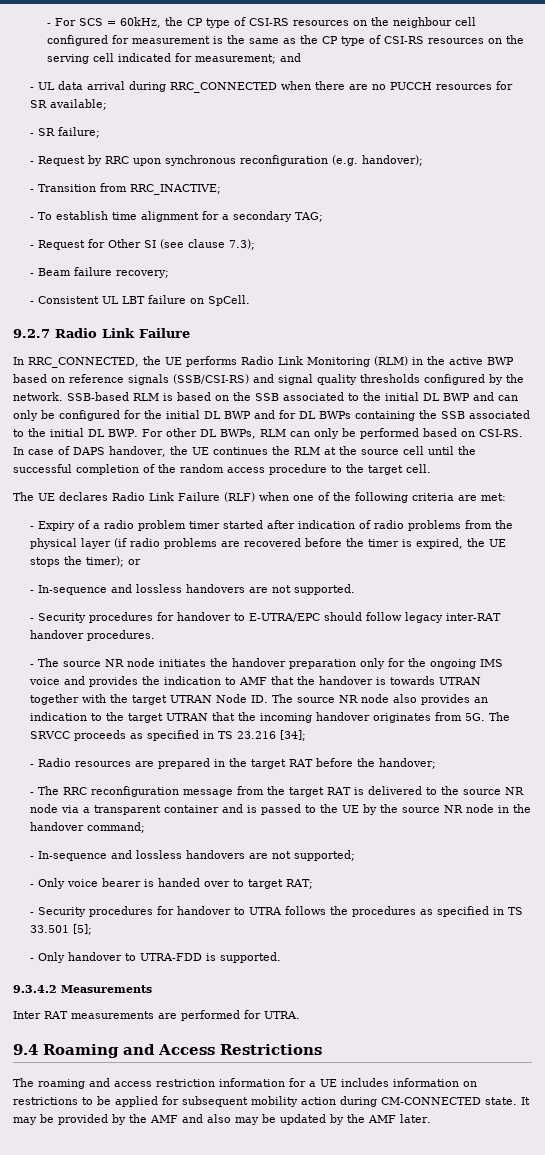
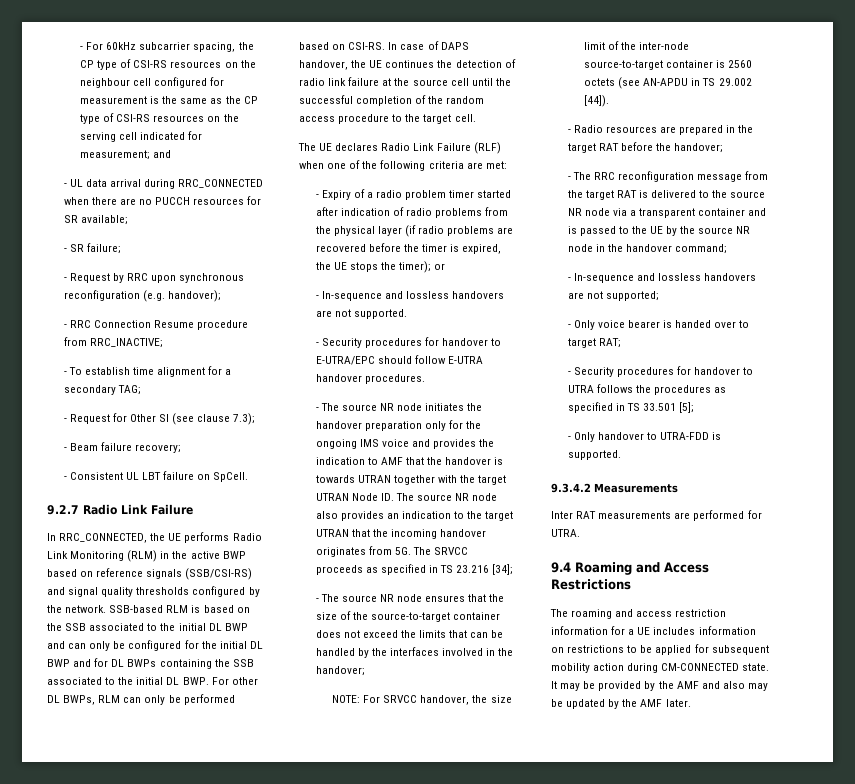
- - For SCS = 60kHz, the CP type of CSI-RS resources on the neighbour cell configured for measurement is the same as the CP type of CSI-RS resources on the serving cell indicated for measurement; and
+ - For 60kHz subcarrier spacing, the CP type of CSI-RS resources on the neighbour cell configured for measurement is the same as the CP type of CSI-RS resources on the serving cell indicated for measurement; and
- - Transition from RRC_INACTIVE;
+ - RRC Connection Resume procedure from RRC_INACTIVE;
- In case of DAPS handover, the UE continues the RLM at the source cell until the successful completion of the random access procedure to the target cell.
+ In case of DAPS handover, the UE continues the detection of radio link failure at the source cell until the successful completion of the random access procedure to the target cell.
- - Security procedures for handover to E-UTRA/EPC should follow legacy inter-RAT handover procedures.
+ - Security procedures for handover to E-UTRA/EPC should follow E-UTRA handover procedures.
+ - The source NR node ensures that the size of the source-to-target container does not exceed the limits that can be handled by the interfaces involved in the handover;
+ NOTE: For SRVCC handover, the size limit of the inter-node source-to-target container is 2560 octets (see AN-APDU in TS 29.002 [44]).

